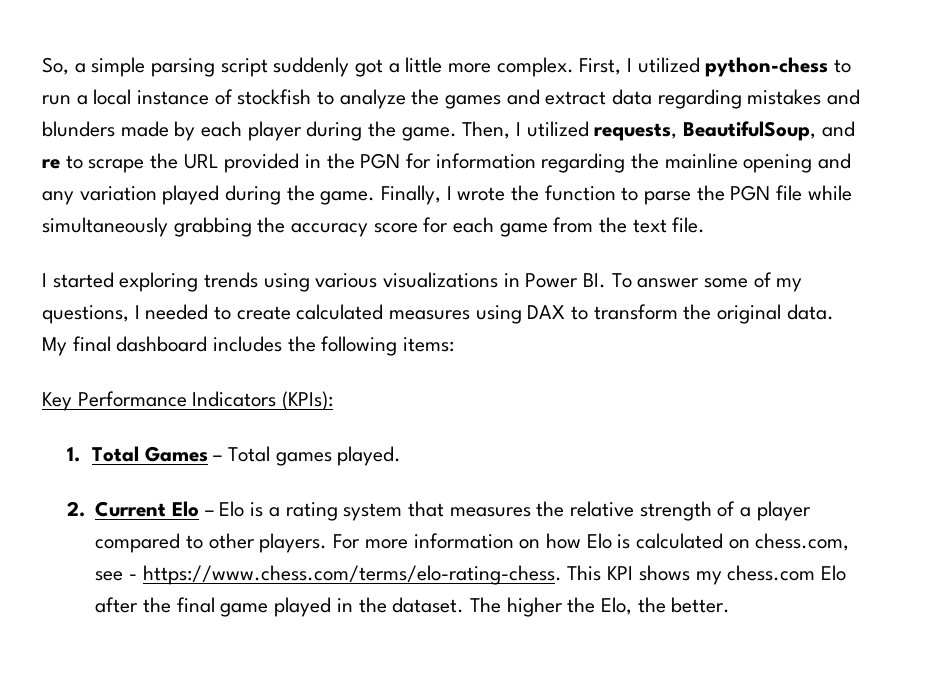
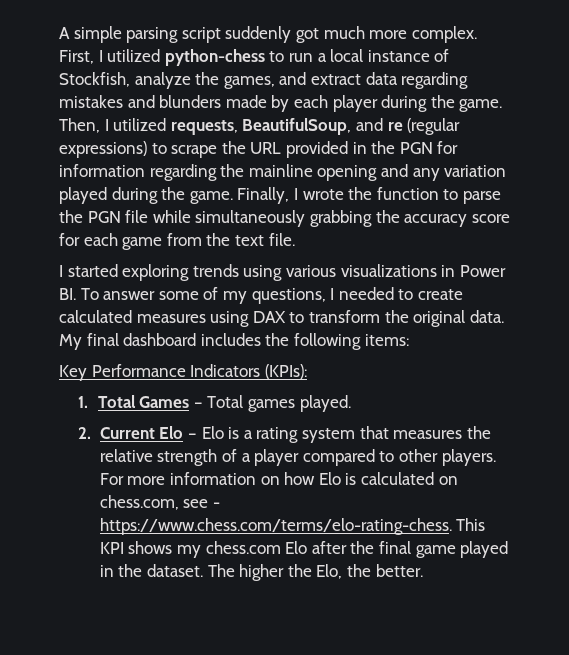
- So, a simple parsing script suddenly got a little more complex.
+ A simple parsing script suddenly got much more complex.
- First, I utilized python-chess to run a local instance of stockfish to analyze the games and extract data regarding mistakes and blunders made by each player during the game.
+ First, I utilized python-chess to run a local instance of Stockfish, analyze the games, and extract data regarding mistakes and blunders made by each player during the game.
- Then, I utilized requests, BeautifulSoup, and re to scrape the URL provided in the PGN for information regarding the mainline opening and any variation played during the game.
+ Then, I utilized requests, BeautifulSoup, and re (regular expressions) to scrape the URL provided in the PGN for information regarding the mainline opening and any variation played during the game.

